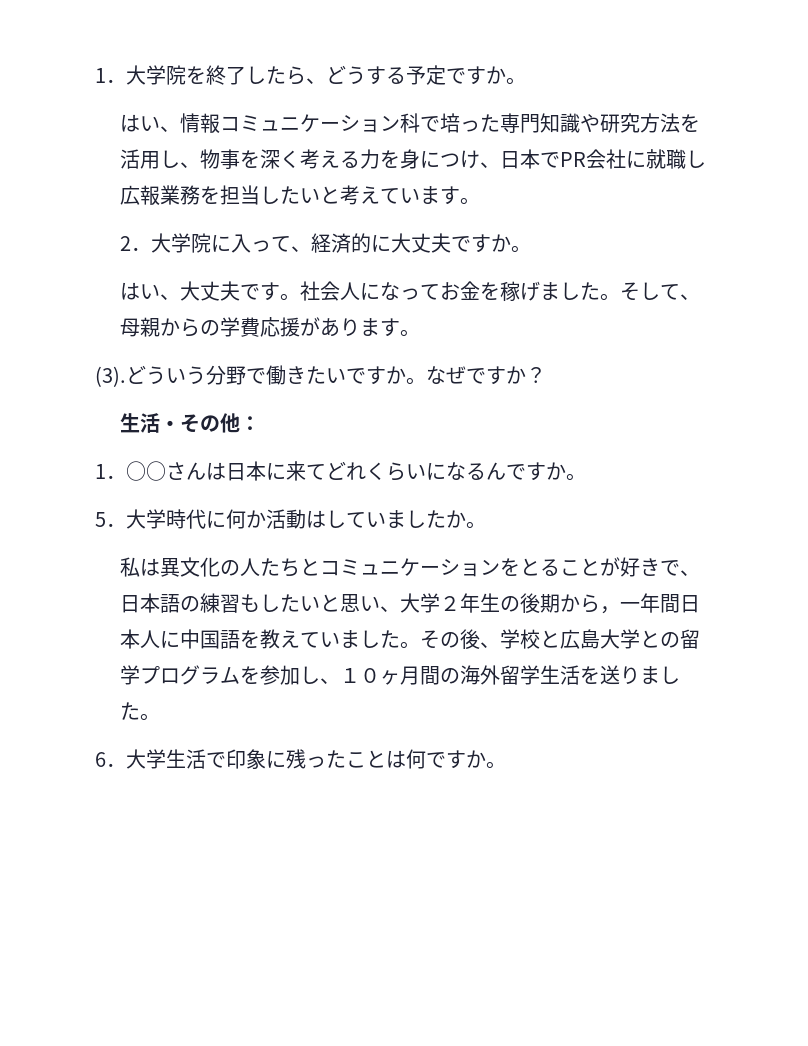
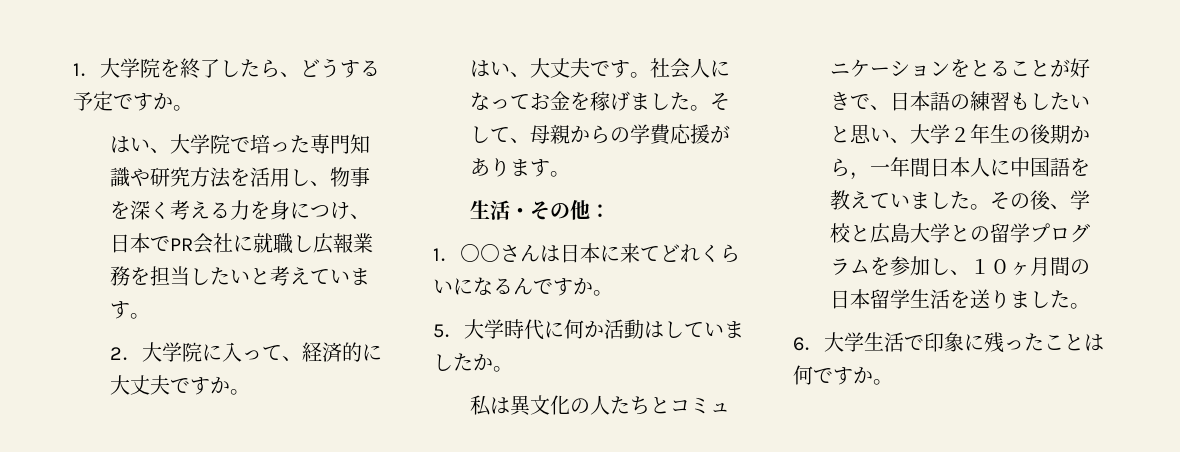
- はい、情報コミュニケーション科で培った専門知識や研究方法を活用し、物事を深く考える力を身につけ、日本でPR会社に就職し広報業務を担当したいと考えています。
+ はい、大学院で培った専門知識や研究方法を活用し、物事を深く考える力を身につけ、日本でPR会社に就職し広報業務を担当したいと考えています。
- (3).どういう分野で働きたいですか。なぜですか？
- その後、学校と広島大学との留学プログラムを参加し、１０ヶ月間の海外留学生活を送りました。
+ その後、学校と広島大学との留学プログラムを参加し、１０ヶ月間の日本留学生活を送りました。

